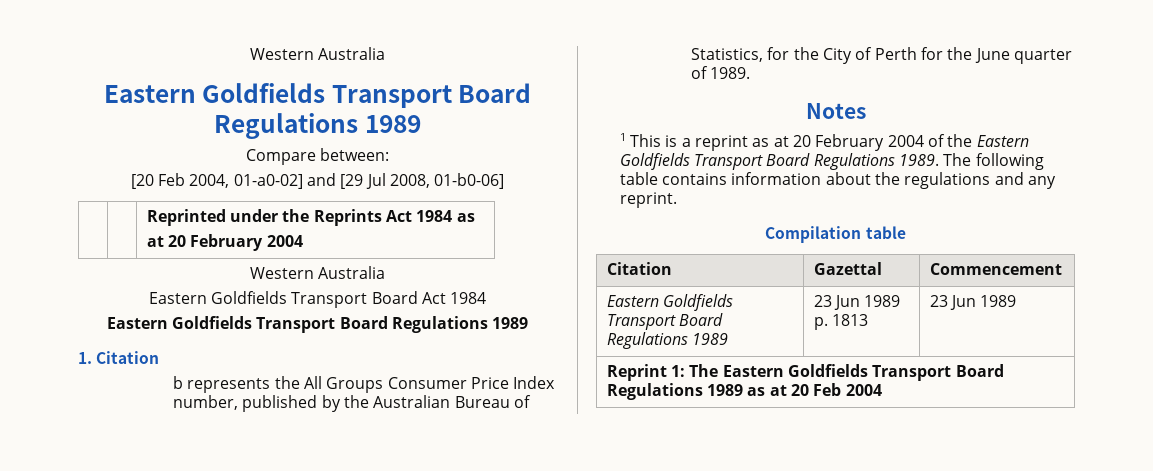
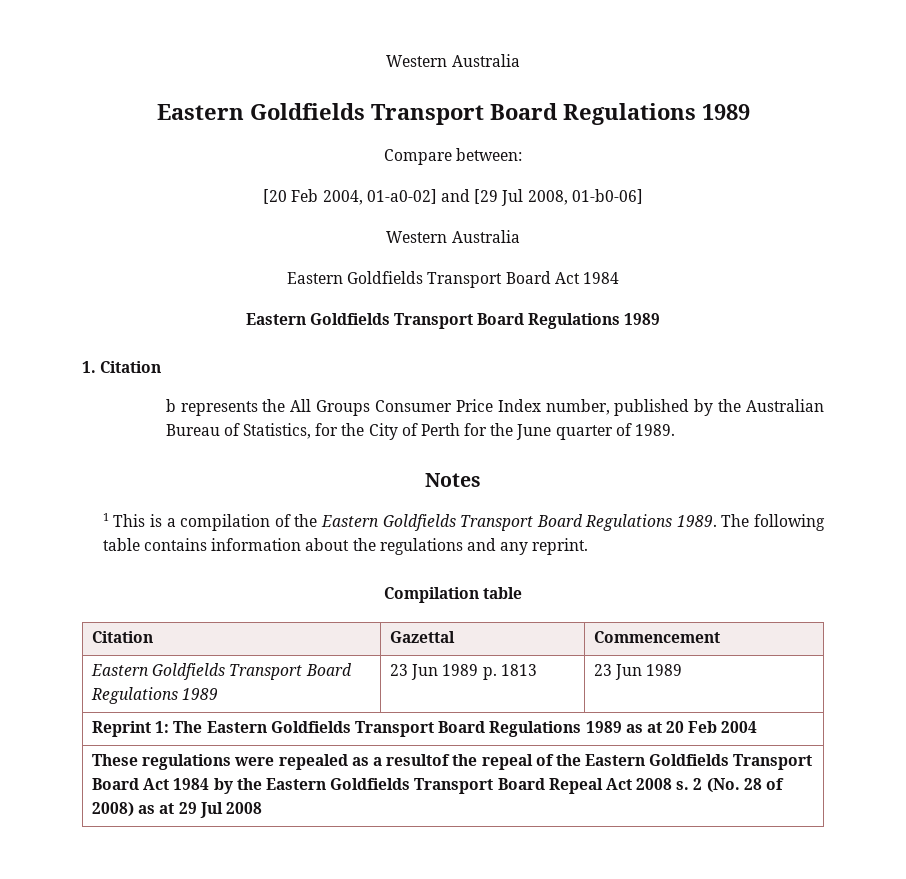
- | | Reprinted under the Reprints Act 1984 as
- at 20 February 2004
- 1 This is a reprint as at 20 February 2004 of the Eastern Goldfields Transport Board Regulations 1989.
+ 1 This is a compilation of the Eastern Goldfields Transport Board Regulations 1989.
+ These regulations were repealed as a resultof the repeal of the Eastern Goldfields Transport Board Act 1984 by the Eastern Goldfields Transport Board Repeal Act 2008 s. 2 (No. 28 of 2008) as at 29 Jul 2008

